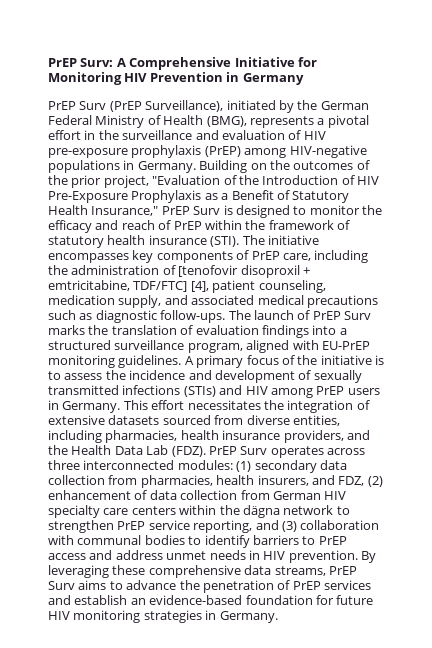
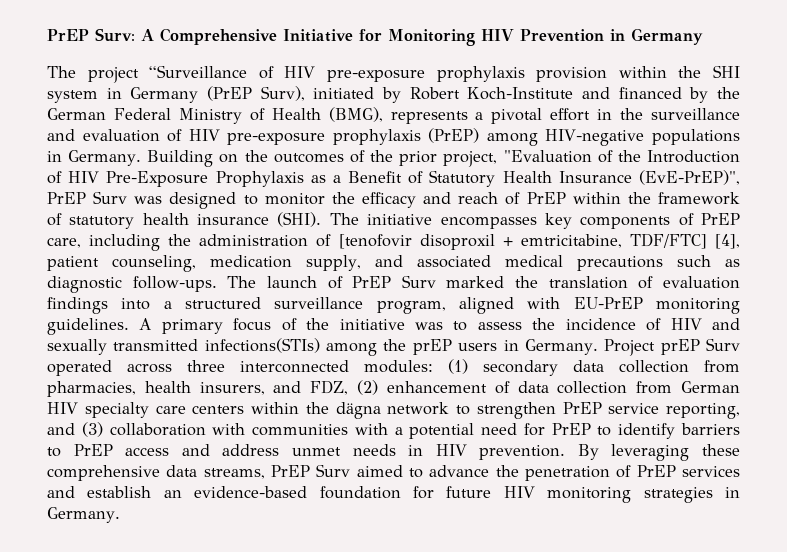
- PrEP Surv (PrEP Surveillance), initiated by the German Federal Ministry of Health (BMG), represents a pivotal effort in the surveillance and evaluation of HIV pre-exposure prophylaxis (PrEP) among HIV-negative populations in Germany.
+ The project “Surveillance of HIV pre-exposure prophylaxis provision within the SHI system in Germany (PrEP Surv), initiated by Robert Koch-Institute and financed by the German Federal Ministry of Health (BMG), represents a pivotal effort in the surveillance and evaluation of HIV pre-exposure prophylaxis (PrEP) among HIV-negative populations in Germany.
- Building on the outcomes of the prior project, "Evaluation of the Introduction of HIV Pre-Exposure Prophylaxis as a Benefit of Statutory Health Insurance," PrEP Surv is designed to monitor the efficacy and reach of PrEP within the framework of statutory health insurance (STI).
+ Building on the outcomes of the prior project, "Evaluation of the Introduction of HIV Pre-Exposure Prophylaxis as a Benefit of Statutory Health Insurance (EvE-PrEP)", PrEP Surv was designed to monitor the efficacy and reach of PrEP within the framework of statutory health insurance (SHI).
- The launch of PrEP Surv marks the translation of evaluation findings into a structured surveillance program, aligned with EU-PrEP monitoring guidelines.
+ The launch of PrEP Surv marked the translation of evaluation findings into a structured surveillance program, aligned with EU-PrEP monitoring guidelines.
- A primary focus of the initiative is to assess the incidence and development of sexually transmitted infections (STIs) and HIV among PrEP users in Germany. This effort necessitates the integration of extensive datasets sourced from diverse entities, including pharmacies, health insurance providers, and the Health Data Lab (FDZ). PrEP Surv operates across three interconnected modules:
+ A primary focus of the initiative was to assess the incidence of HIV and sexually transmitted infections(STIs) among the prEP users in Germany. Project prEP Surv operated across three interconnected modules:
- (1) secondary data collection from pharmacies, health insurers, and FDZ, (2) enhancement of data collection from German HIV specialty care centers within the dägna network to strengthen PrEP service reporting, and (3) collaboration with communal bodies to identify barriers to PrEP access and address unmet needs in HIV prevention.
+ (1) secondary data collection from pharmacies, health insurers, and FDZ, (2) enhancement of data collection from German HIV specialty care centers within the dägna network to strengthen PrEP service reporting, and (3) collaboration with communities with a potential need for PrEP to identify barriers to PrEP access and address unmet needs in HIV prevention.
- By leveraging these comprehensive data streams, PrEP Surv aims to advance the penetration of PrEP services and establish an evidence-based foundation for future HIV monitoring strategies in Germany.
+ By leveraging these comprehensive data streams, PrEP Surv aimed to advance the penetration of PrEP services and establish an evidence-based foundation for future HIV monitoring strategies in Germany.

